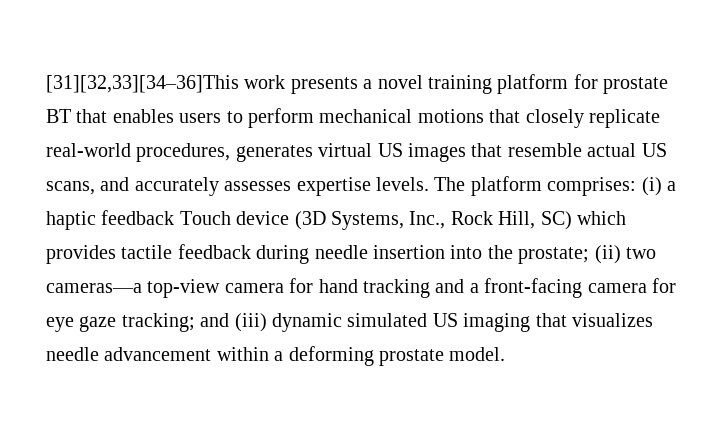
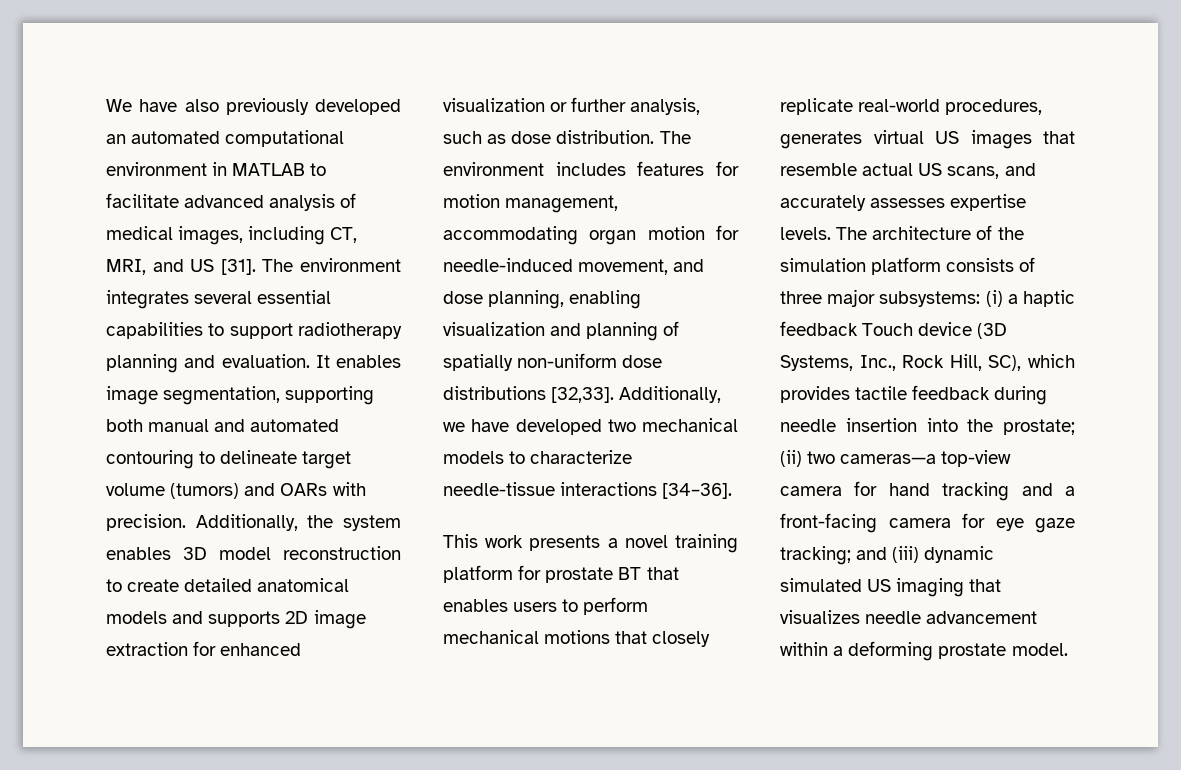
- [31][32,33][34–36]This work presents a novel training platform for prostate BT that enables users to perform mechanical motions that closely replicate real-world procedures, generates virtual US images that resemble actual US scans, and accurately assesses expertise levels.
+ We have also previously developed an automated computational environment in MATLAB to facilitate advanced analysis of medical images, including CT, MRI, and US [31]. The environment integrates several essential capabilities to support radiotherapy planning and evaluation. It enables image segmentation, supporting both manual and automated contouring to delineate target volume (tumors) and OARs with precision. Additionally, the system enables 3D model reconstruction to create detailed anatomical models and supports 2D image extraction for enhanced visualization or further analysis, such as dose distribution. The environment includes features for motion management, accommodating organ motion for needle-induced movement, and dose planning, enabling visualization and planning of spatially non-uniform dose distributions [32,33]. Additionally, we have developed two mechanical models to characterize needle-tissue interactions [34–36].
+ This work presents a novel training platform for prostate BT that enables users to perform mechanical motions that closely replicate real-world procedures, generates virtual US images that resemble actual US scans, and accurately assesses expertise levels.
- The platform comprises: (i) a haptic feedback Touch device (3D Systems, Inc., Rock Hill, SC) which provides tactile feedback during needle insertion into the prostate; (ii) two cameras—a top-view camera for hand tracking and a front-facing camera for eye gaze tracking; and (iii) dynamic simulated US imaging that visualizes needle advancement within a deforming prostate model.
+ The architecture of the simulation platform consists of three major subsystems: (i) a haptic feedback Touch device (3D Systems, Inc., Rock Hill, SC), which provides tactile feedback during needle insertion into the prostate; (ii) two cameras—a top-view camera for hand tracking and a front-facing camera for eye gaze tracking; and (iii) dynamic simulated US imaging that visualizes needle advancement within a deforming prostate model.

